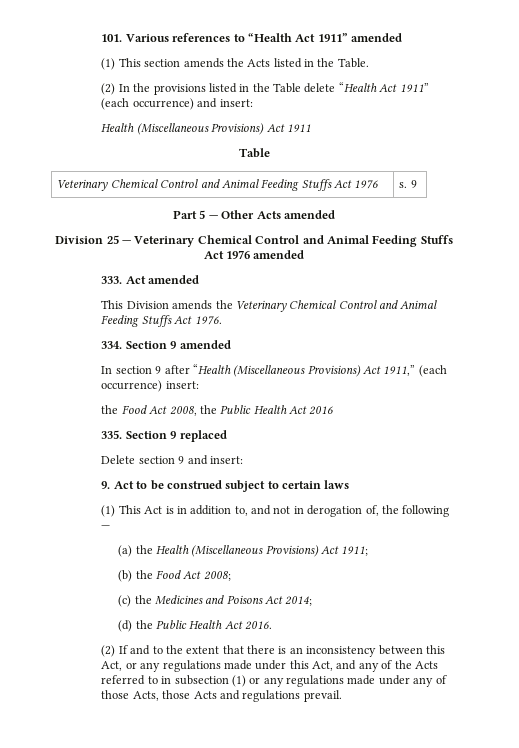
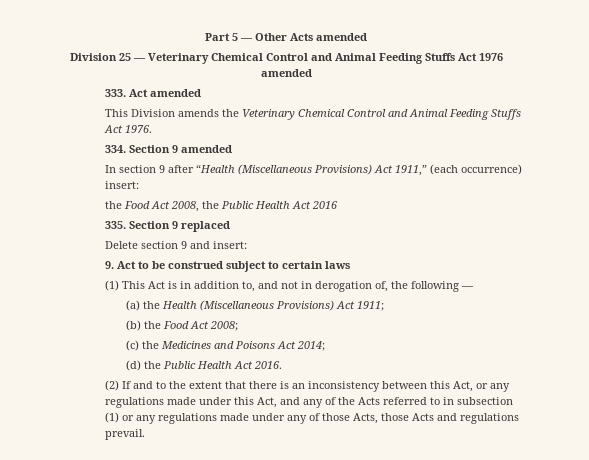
- 101. Various references to “Health Act 1911” amended
- (1) This section amends the Acts listed in the Table.
- (2) In the provisions listed in the Table delete “Health Act 1911” (each occurrence) and insert:
- Health (Miscellaneous Provisions) Act 1911
- Table
- Veterinary Chemical Control and Animal Feeding Stuffs Act 1976 | s. 9

